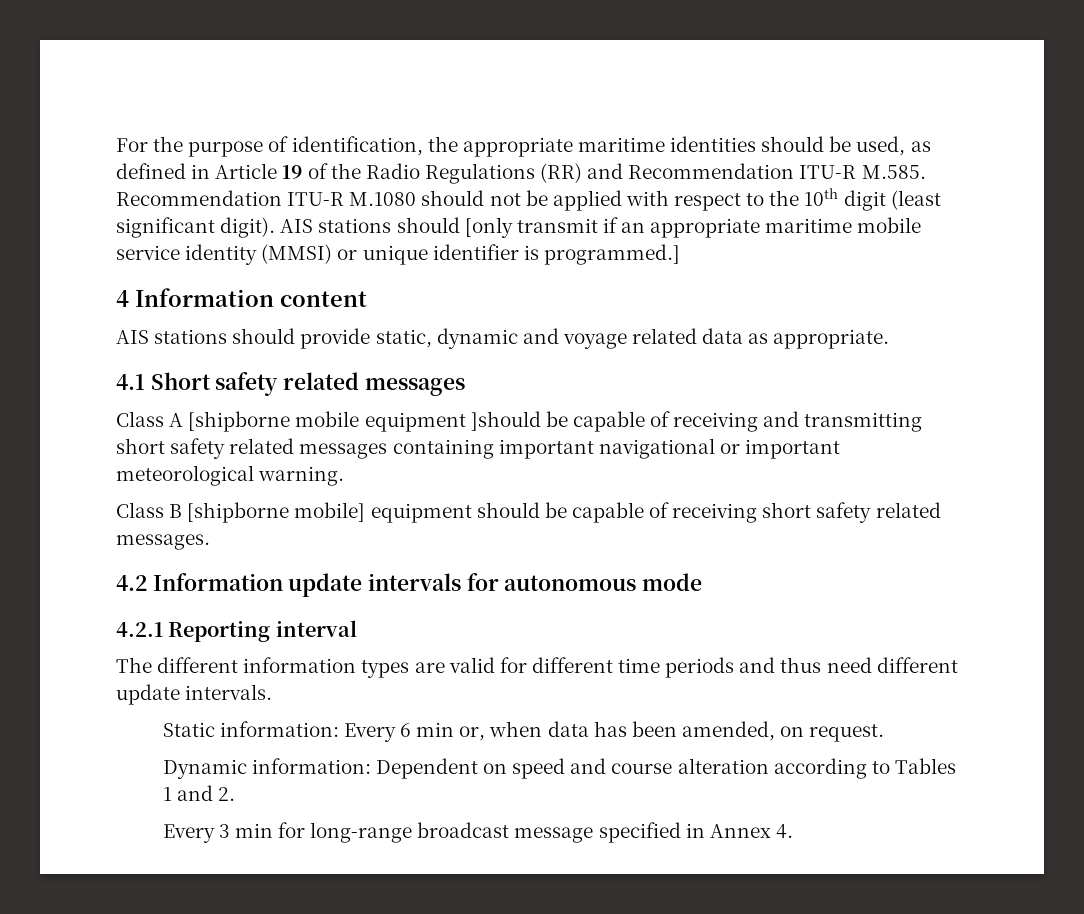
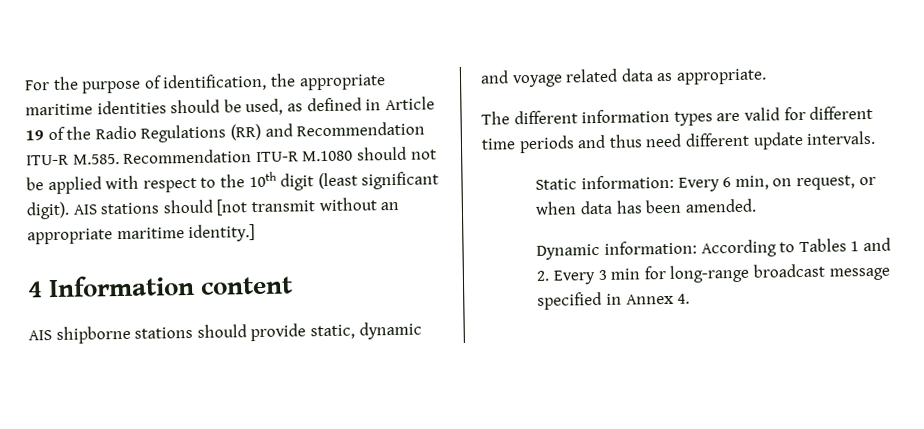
- AIS stations should [only transmit if an appropriate maritime mobile service identity (MMSI) or unique identifier is programmed.]
+ AIS stations should [not transmit without an appropriate maritime identity.]
- AIS stations should provide static, dynamic and voyage related data as appropriate.
+ AIS shipborne stations should provide static, dynamic and voyage related data as appropriate.
- 4.1 Short safety related messages
- Class A [shipborne mobile equipment ]should be capable of receiving and transmitting short safety related messages containing important navigational or important meteorological warning.
- Class B [shipborne mobile] equipment should be capable of receiving short safety related messages.
- 4.2 Information update intervals for autonomous mode
- 4.2.1 Reporting interval
- Static information: Every 6 min or, when data has been amended, on request.
+ Static information: Every 6 min, on request, or when data has been amended.
- Dynamic information: Dependent on speed and course alteration according to Tables 1 and 2.
- Every 3 min for long-range broadcast message specified in Annex 4.
+ Dynamic information: According to Tables 1 and 2. Every 3 min for long-range broadcast message specified in Annex 4.

